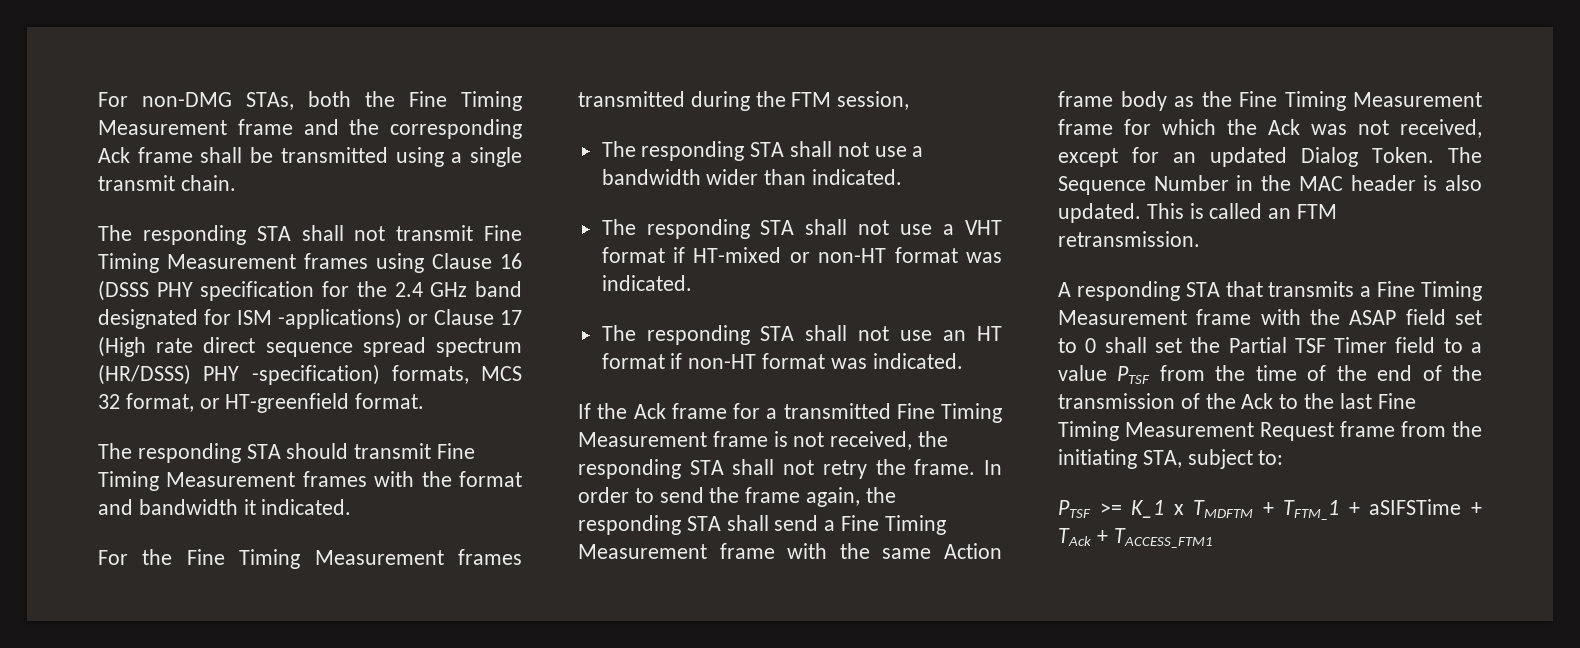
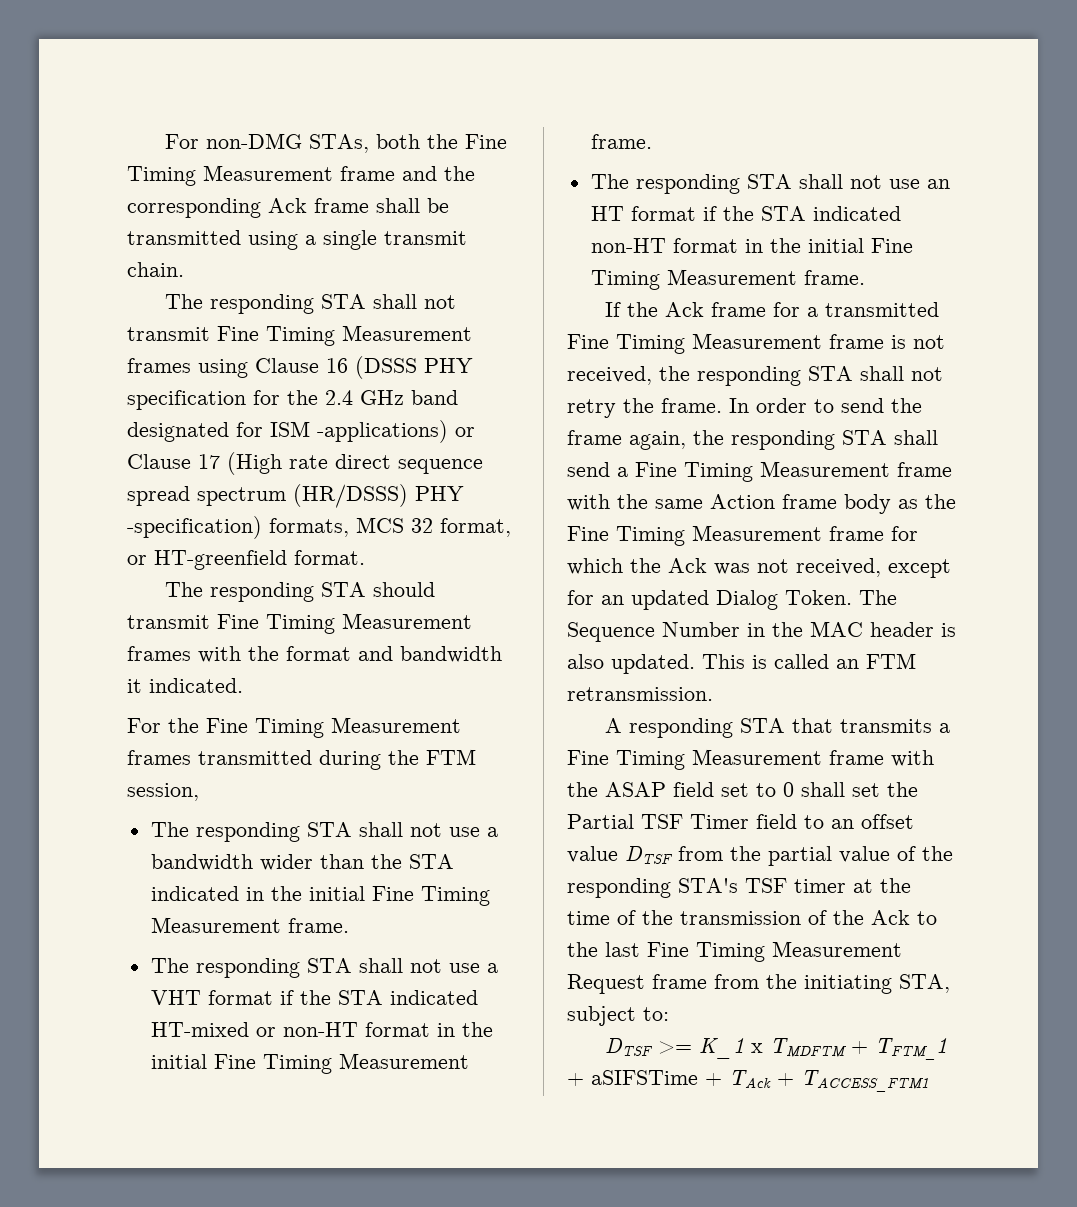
- The responding STA shall not use a bandwidth wider than indicated.
+ The responding STA shall not use a bandwidth wider than the STA indicated in the initial Fine Timing Measurement frame.
- The responding STA shall not use a VHT format if HT-mixed or non-HT format was indicated.
+ The responding STA shall not use a VHT format if the STA indicated HT-mixed or non-HT format in the initial Fine Timing Measurement frame.
- The responding STA shall not use an HT format if non-HT format was indicated.
+ The responding STA shall not use an HT format if the STA indicated non-HT format in the initial Fine Timing Measurement frame.
- A responding STA that transmits a Fine Timing Measurement frame with the ASAP field set to 0 shall set the Partial TSF Timer field to a value PTSF from the time of the end of the transmission of the Ack to the last Fine Timing Measurement Request frame from the initiating STA, subject to:
+ A responding STA that transmits a Fine Timing Measurement frame with the ASAP field set to 0 shall set the Partial TSF Timer field to an offset value DTSF from the partial value of the responding STA's TSF timer at the time of the transmission of the Ack to the last Fine Timing Measurement Request frame from the initiating STA, subject to:
- PTSF >= K_1 x TMDFTM + TFTM_1 + aSIFSTime + TAck + TACCESS_FTM1
+ DTSF >= K_1 x TMDFTM + TFTM_1 + aSIFSTime + TAck + TACCESS_FTM1

